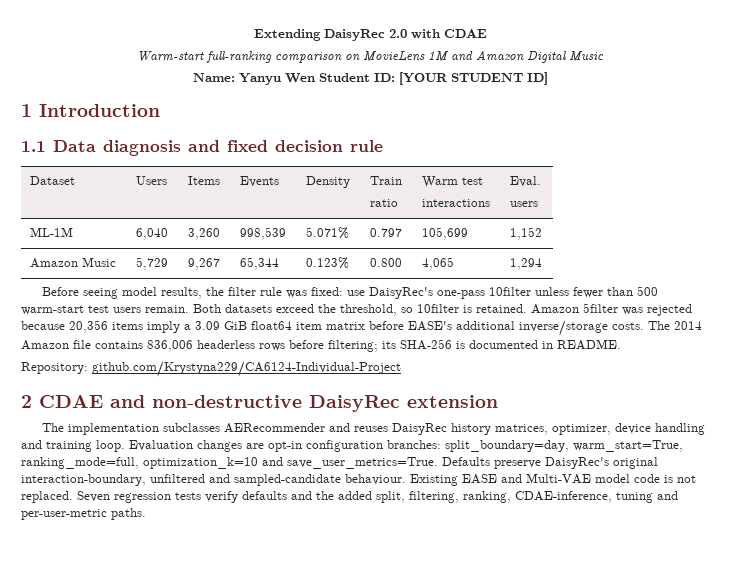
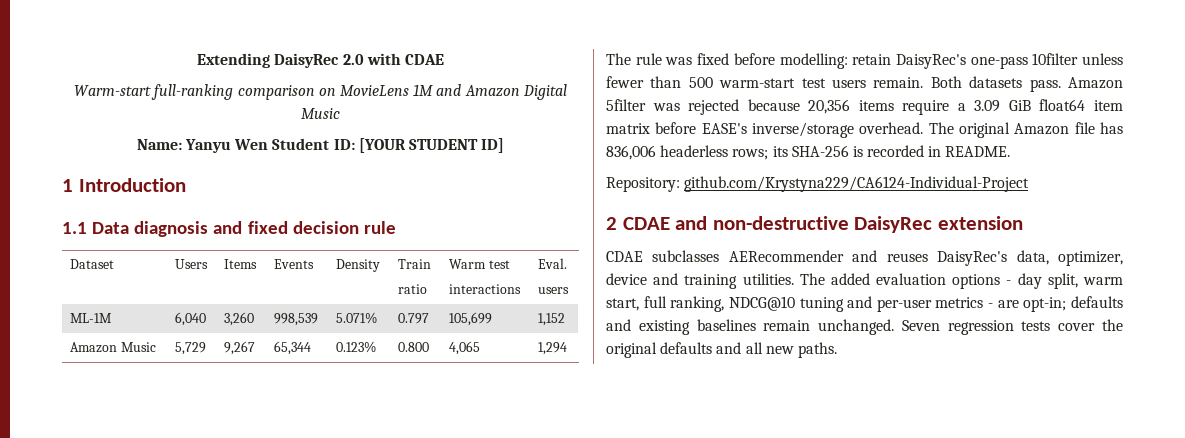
- Before seeing model results, the filter rule was fixed: use DaisyRec's one-pass 10filter unless fewer than 500 warm-start test users remain.
+ The rule was fixed before modelling: retain DaisyRec's one-pass 10filter unless fewer than 500 warm-start test users remain.
- Both datasets exceed the threshold, so 10filter is retained.
+ Both datasets pass.
- Amazon 5filter was rejected because 20,356 items imply a 3.09 GiB float64 item matrix before EASE's additional inverse/storage costs. The 2014 Amazon file contains 836,006 headerless rows before filtering; its SHA-256 is documented in README.
+ Amazon 5filter was rejected because 20,356 items require a 3.09 GiB float64 item matrix before EASE's inverse/storage overhead. The original Amazon file has 836,006 headerless rows; its SHA-256 is recorded in README.
- The implementation subclasses AERecommender and reuses DaisyRec history matrices, optimizer, device handling and training loop. Evaluation changes are opt-in configuration branches: split_boundary=day, warm_start=True, ranking_mode=full, optimization_k=10 and save_user_metrics=True. Defaults preserve DaisyRec's original interaction-boundary, unfiltered and sampled-candidate behaviour. Existing EASE and Multi-VAE model code is not replaced. Seven regression tests verify defaults and the added split, filtering, ranking, CDAE-inference, tuning and per-user-metric paths.
+ CDAE subclasses AERecommender and reuses DaisyRec's data, optimizer, device and training utilities. The added evaluation options - day split, warm start, full ranking, NDCG@10 tuning and per-user metrics - are opt-in; defaults and existing baselines remain unchanged. Seven regression tests cover the original defaults and all new paths.

